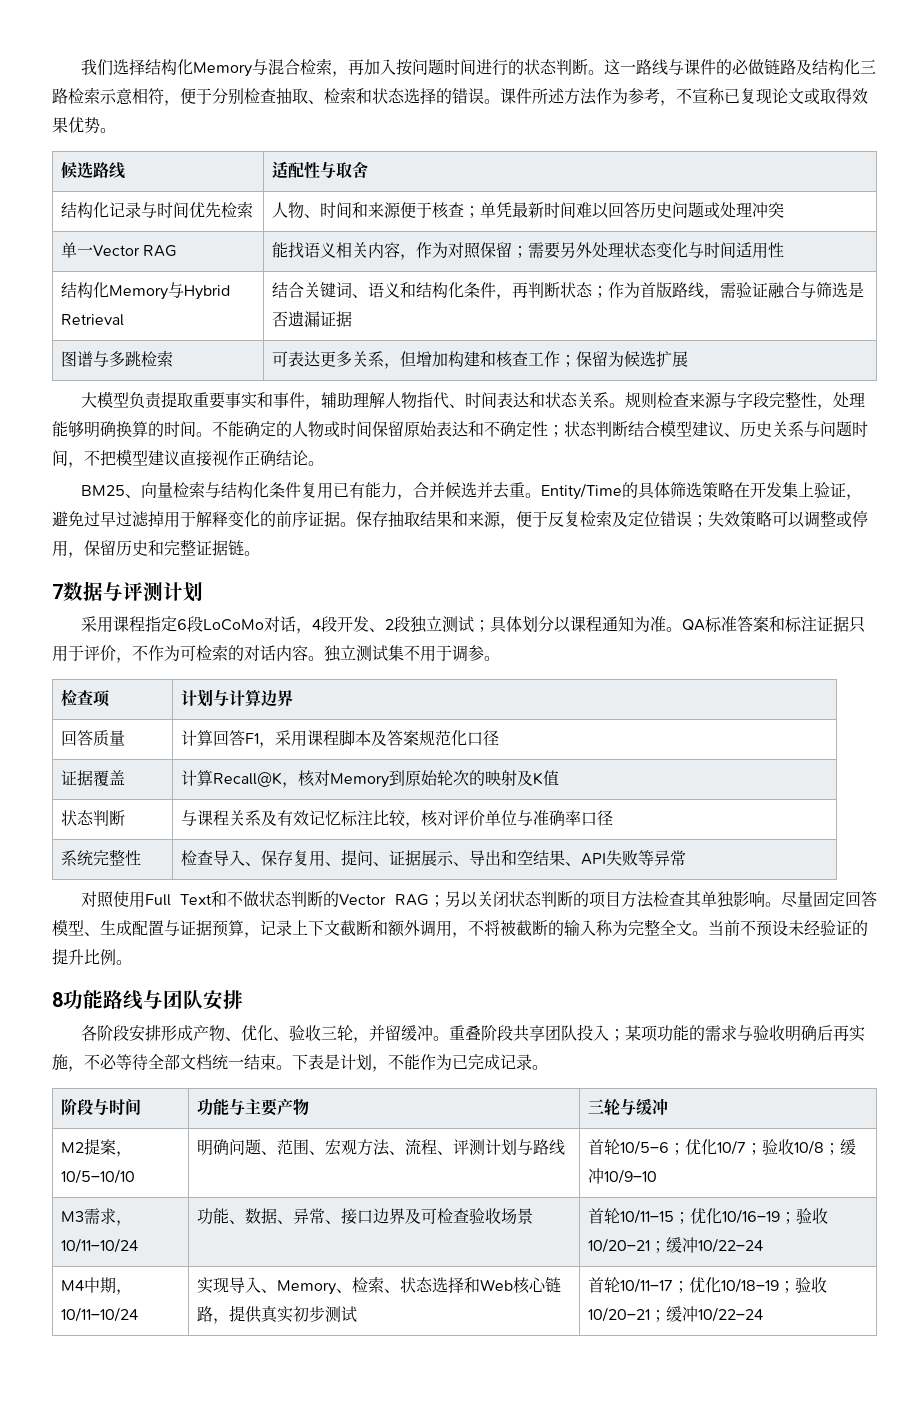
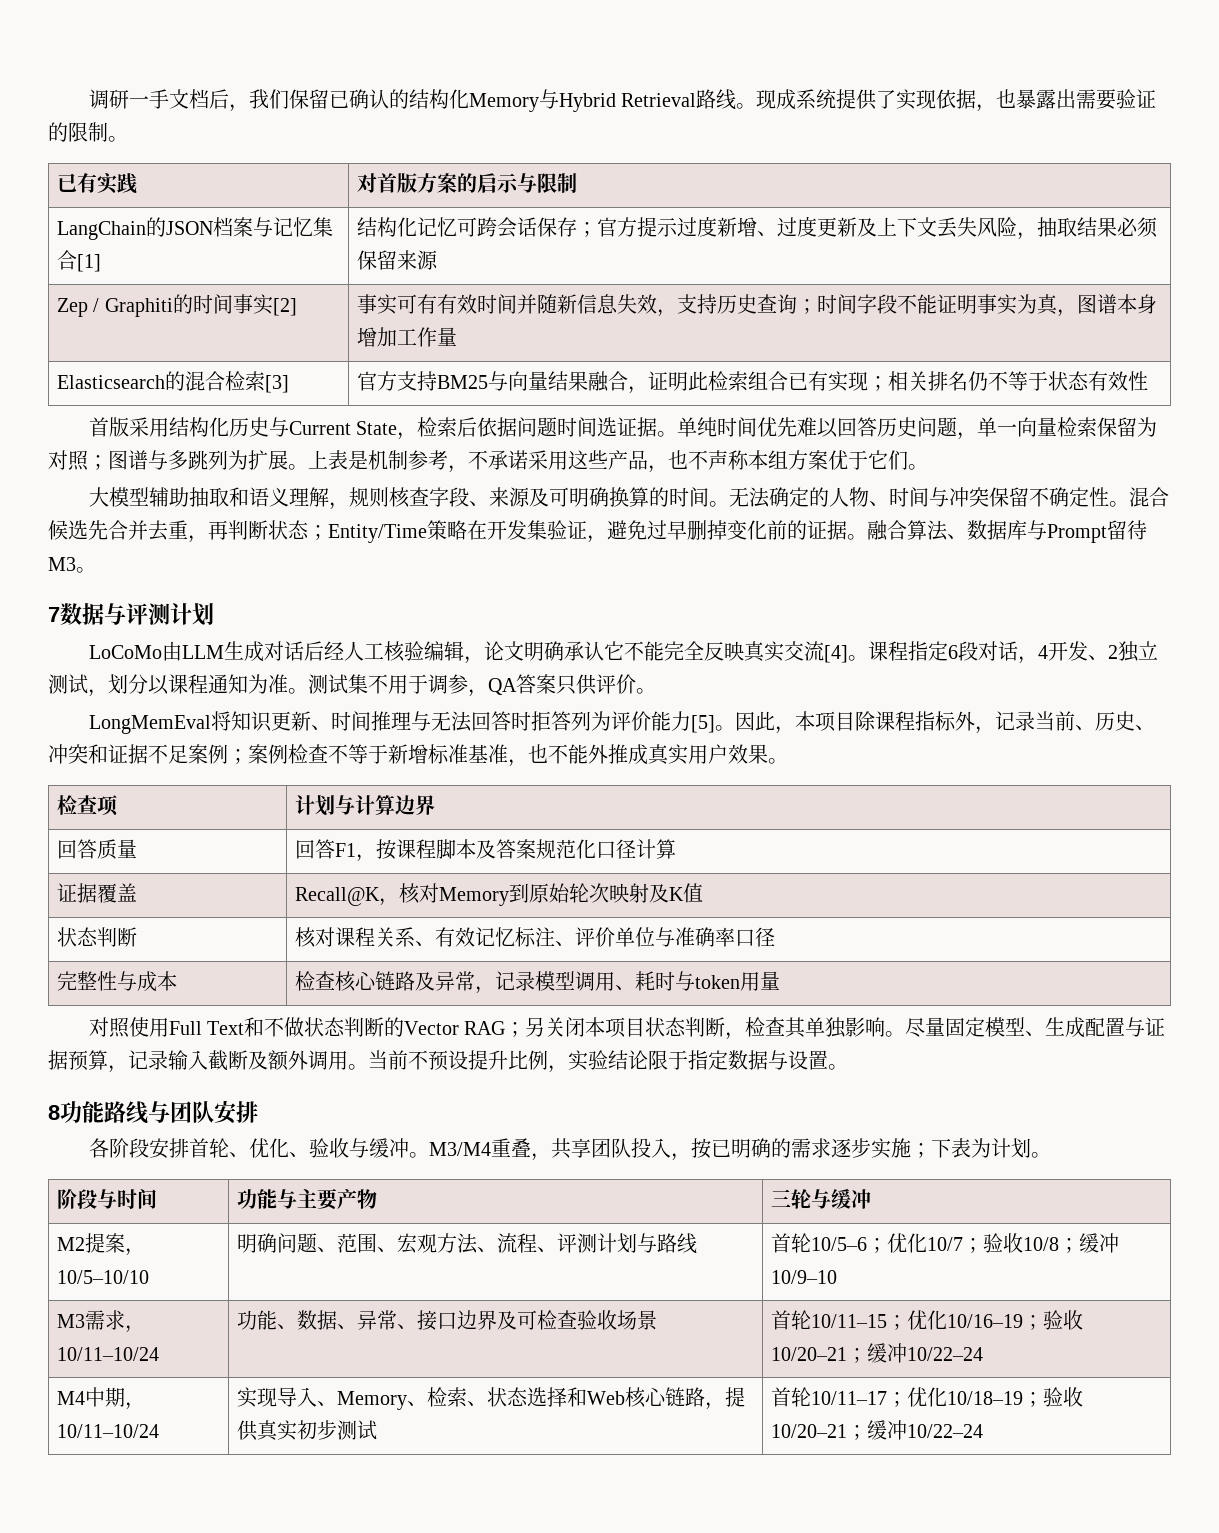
- 我们选择结构化Memory与混合检索，再加入按问题时间进行的状态判断。这一路线与课件的必做链路及结构化三路检索示意相符，便于分别检查抽取、检索和状态选择的错误。课件所述方法作为参考，不宣称已复现论文或取得效果优势。
- 候选路线 | 适配性与取舍
- 结构化记录与时间优先检索 | 人物、时间和来源便于核查；单凭最新时间难以回答历史问题或处理冲突
- 单一Vector RAG | 能找语义相关内容，作为对照保留；需要另外处理状态变化与时间适用性
- 结构化Memory与Hybrid Retrieval | 结合关键词、语义和结构化条件，再判断状态；作为首版路线，需验证融合与筛选是否遗漏证据
- 图谱与多跳检索 | 可表达更多关系，但增加构建和核查工作；保留为候选扩展
- 大模型负责提取重要事实和事件，辅助理解人物指代、时间表达和状态关系。规则检查来源与字段完整性，处理能够明确换算的时间。
+ 调研一手文档后，我们保留已确认的结构化Memory与Hybrid Retrieval路线。现成系统提供了实现依据，也暴露出需要验证的限制。
+ 已有实践 | 对首版方案的启示与限制
+ LangChain的JSON档案与记忆集合[1] | 结构化记忆可跨会话保存；官方提示过度新增、过度更新及上下文丢失风险，抽取结果必须保留来源
+ Zep / Graphiti的时间事实[2] | 事实可有有效时间并随新信息失效，支持历史查询；时间字段不能证明事实为真，图谱本身增加工作量
+ Elasticsearch的混合检索[3] | 官方支持BM25与向量结果融合，证明此检索组合已有实现；相关排名仍不等于状态有效性
+ 首版采用结构化历史与Current State，检索后依据问题时间选证据。单纯时间优先难以回答历史问题，单一向量检索保留为对照；图谱与多跳列为扩展。上表是机制参考，不承诺采用这些产品，也不声称本组方案优于它们。
+ 大模型辅助抽取和语义理解，规则核查字段、来源及可明确换算的时间。
- 不能确定的人物或时间保留原始表达和不确定性；状态判断结合模型建议、历史关系与问题时间，不把模型建议直接视作正确结论。
- BM25、向量检索与结构化条件复用已有能力，合并候选并去重。Entity/Time的具体筛选策略在开发集上验证，避免过早过滤掉用于解释变化的前序证据。保存抽取结果和来源，便于反复检索及定位错误；失效策略可以调整或停用，保留历史和完整证据链。
+ 无法确定的人物、时间与冲突保留不确定性。混合候选先合并去重，再判断状态；Entity/Time策略在开发集验证，避免过早删掉变化前的证据。融合算法、数据库与Prompt留待M3。
- 采用课程指定6段LoCoMo对话，4段开发、2段独立测试；具体划分以课程通知为准。
+ LoCoMo由LLM生成对话后经人工核验编辑，论文明确承认它不能完全反映真实交流[4]。课程指定6段对话，4开发、2独立测试，划分以课程通知为准。
- QA标准答案和标注证据只用于评价，不作为可检索的对话内容。独立测试集不用于调参。
+ 测试集不用于调参，QA答案只供评价。
+ LongMemEval将知识更新、时间推理与无法回答时拒答列为评价能力[5]。因此，本项目除课程指标外，记录当前、历史、冲突和证据不足案例；案例检查不等于新增标准基准，也不能外推成真实用户效果。
- 回答质量 | 计算回答F1，采用课程脚本及答案规范化口径
+ 回答质量 | 回答F1，按课程脚本及答案规范化口径计算
- 证据覆盖 | 计算Recall@K，核对Memory到原始轮次的映射及K值
+ 证据覆盖 | Recall@K，核对Memory到原始轮次映射及K值
- 状态判断 | 与课程关系及有效记忆标注比较，核对评价单位与准确率口径
+ 状态判断 | 核对课程关系、有效记忆标注、评价单位与准确率口径
- 系统完整性 | 检查导入、保存复用、提问、证据展示、导出和空结果、API失败等异常
+ 完整性与成本 | 检查核心链路及异常，记录模型调用、耗时与token用量
- 对照使用Full Text和不做状态判断的Vector RAG；另以关闭状态判断的项目方法检查其单独影响。
+ 对照使用Full Text和不做状态判断的Vector RAG；另关闭本项目状态判断，检查其单独影响。
- 尽量固定回答模型、生成配置与证据预算，记录上下文截断和额外调用，不将被截断的输入称为完整全文。当前不预设未经验证的提升比例。
+ 尽量固定模型、生成配置与证据预算，记录输入截断及额外调用。当前不预设提升比例，实验结论限于指定数据与设置。
- 各阶段安排形成产物、优化、验收三轮，并留缓冲。重叠阶段共享团队投入；某项功能的需求与验收明确后再实施，不必等待全部文档统一结束。下表是计划，不能作为已完成记录。
+ 各阶段安排首轮、优化、验收与缓冲。M3/M4重叠，共享团队投入，按已明确的需求逐步实施；下表为计划。

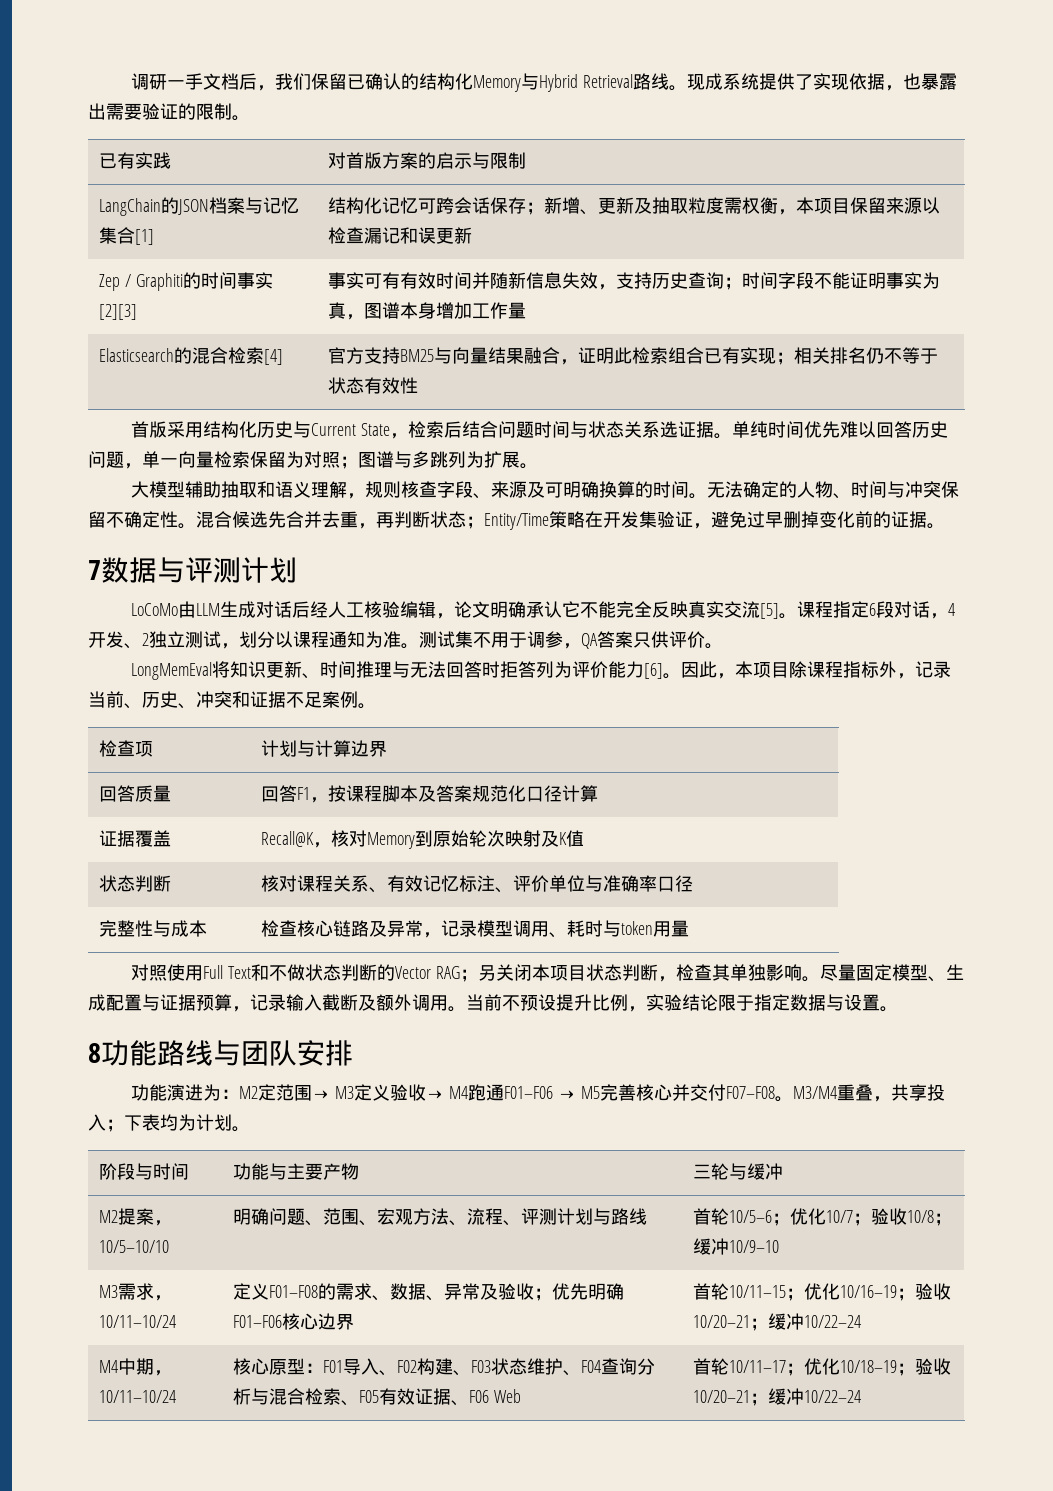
- LangChain的JSON档案与记忆集合[1] | 结构化记忆可跨会话保存；官方提示过度新增、过度更新及上下文丢失风险，抽取结果必须保留来源
+ LangChain的JSON档案与记忆集合[1] | 结构化记忆可跨会话保存；新增、更新及抽取粒度需权衡，本项目保留来源以检查漏记和误更新
- Zep / Graphiti的时间事实[2] | 事实可有有效时间并随新信息失效，支持历史查询；时间字段不能证明事实为真，图谱本身增加工作量
+ Zep / Graphiti的时间事实[2][3] | 事实可有有效时间并随新信息失效，支持历史查询；时间字段不能证明事实为真，图谱本身增加工作量
- Elasticsearch的混合检索[3] | 官方支持BM25与向量结果融合，证明此检索组合已有实现；相关排名仍不等于状态有效性
+ Elasticsearch的混合检索[4] | 官方支持BM25与向量结果融合，证明此检索组合已有实现；相关排名仍不等于状态有效性
- 首版采用结构化历史与Current State，检索后依据问题时间选证据。
+ 首版采用结构化历史与Current State，检索后结合问题时间与状态关系选证据。
- 上表是机制参考，不承诺采用这些产品，也不声称本组方案优于它们。
- 融合算法、数据库与Prompt留待M3。
- LoCoMo由LLM生成对话后经人工核验编辑，论文明确承认它不能完全反映真实交流[4]。
+ LoCoMo由LLM生成对话后经人工核验编辑，论文明确承认它不能完全反映真实交流[5]。
- LongMemEval将知识更新、时间推理与无法回答时拒答列为评价能力[5]。
+ LongMemEval将知识更新、时间推理与无法回答时拒答列为评价能力[6]。
- 因此，本项目除课程指标外，记录当前、历史、冲突和证据不足案例；案例检查不等于新增标准基准，也不能外推成真实用户效果。
+ 因此，本项目除课程指标外，记录当前、历史、冲突和证据不足案例。
- 各阶段安排首轮、优化、验收与缓冲。M3/M4重叠，共享团队投入，按已明确的需求逐步实施；下表为计划。
+ 功能演进为：M2定范围→ M3定义验收→ M4跑通F01–F06 → M5完善核心并交付F07–F08。M3/M4重叠，共享投入；下表均为计划。
- M3需求，10/11–10/24 | 功能、数据、异常、接口边界及可检查验收场景 | 首轮10/11–15；优化10/16–19；验收10/20–21；缓冲10/22–24
+ M3需求，10/11–10/24 | 定义F01–F08的需求、数据、异常及验收；优先明确F01–F06核心边界 | 首轮10/11–15；优化10/16–19；验收10/20–21；缓冲10/22–24
- M4中期，10/11–10/24 | 实现导入、Memory、检索、状态选择和Web核心链路，提供真实初步测试 | 首轮10/11–17；优化10/18–19；验收10/20–21；缓冲10/22–24
+ M4中期，10/11–10/24 | 核心原型：F01导入、F02构建、F03状态维护、F04查询分析与混合检索、F05有效证据、F06 Web | 首轮10/11–17；优化10/18–19；验收10/20–21；缓冲10/22–24

